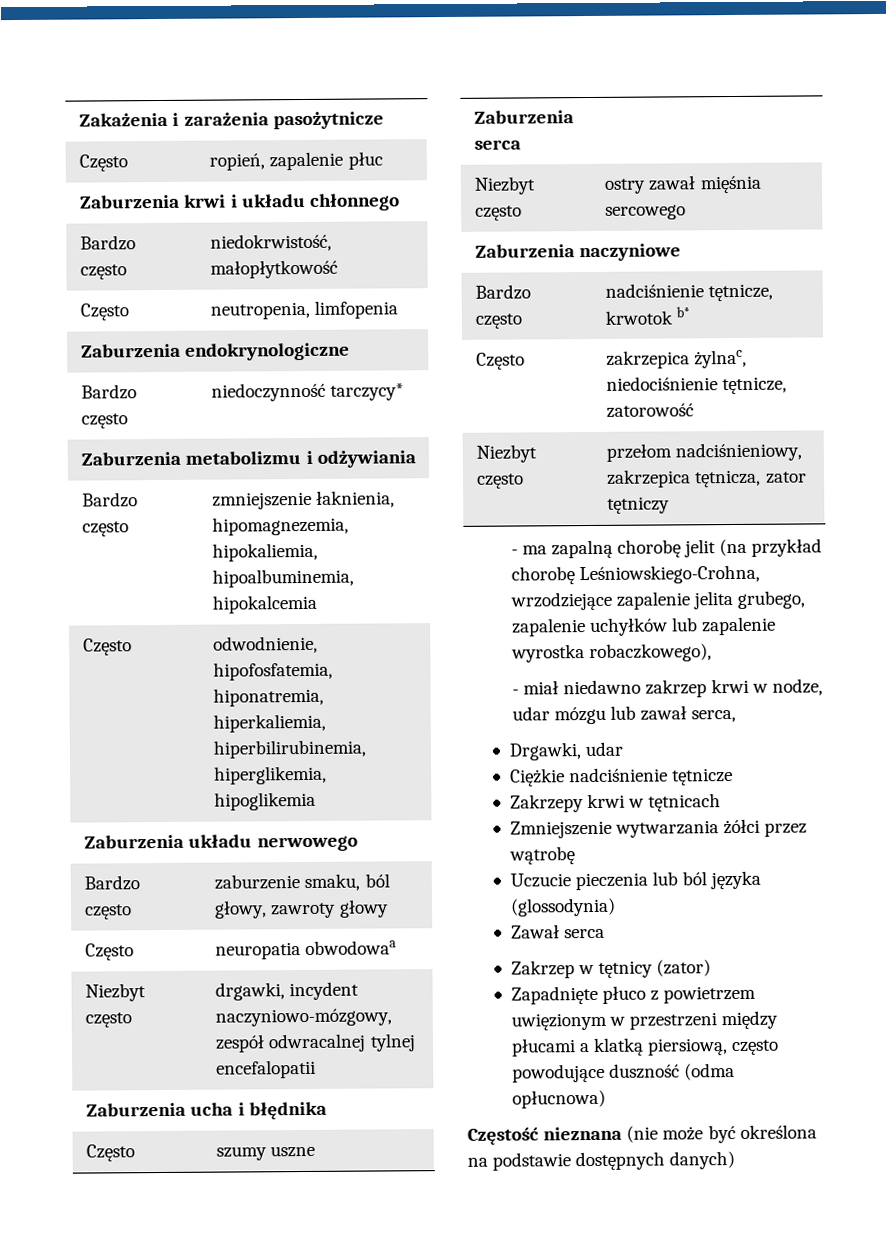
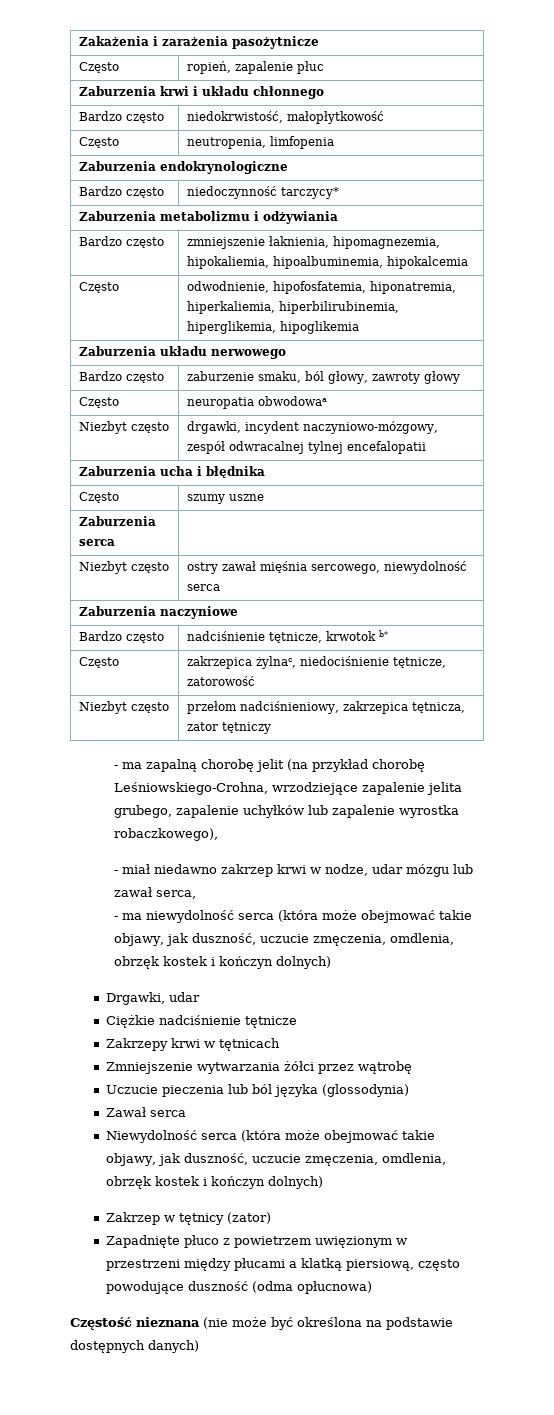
- Niezbyt często | ostry zawał mięśnia sercowego
+ Niezbyt często | ostry zawał mięśnia sercowego, niewydolność serca
+ - ma niewydolność serca (która może obejmować takie objawy, jak duszność, uczucie zmęczenia, omdlenia, obrzęk kostek i kończyn dolnych)
+ Niewydolność serca (która może obejmować takie objawy, jak duszność, uczucie zmęczenia, omdlenia, obrzęk kostek i kończyn dolnych)

